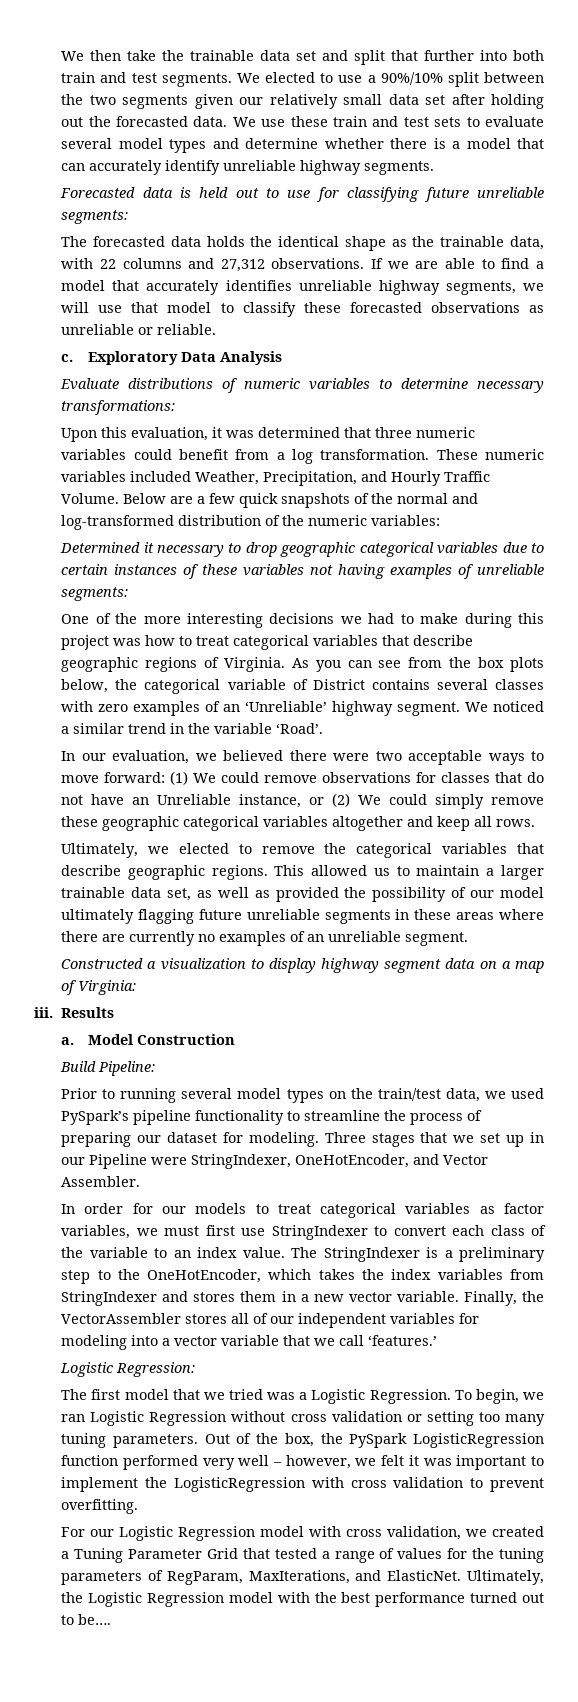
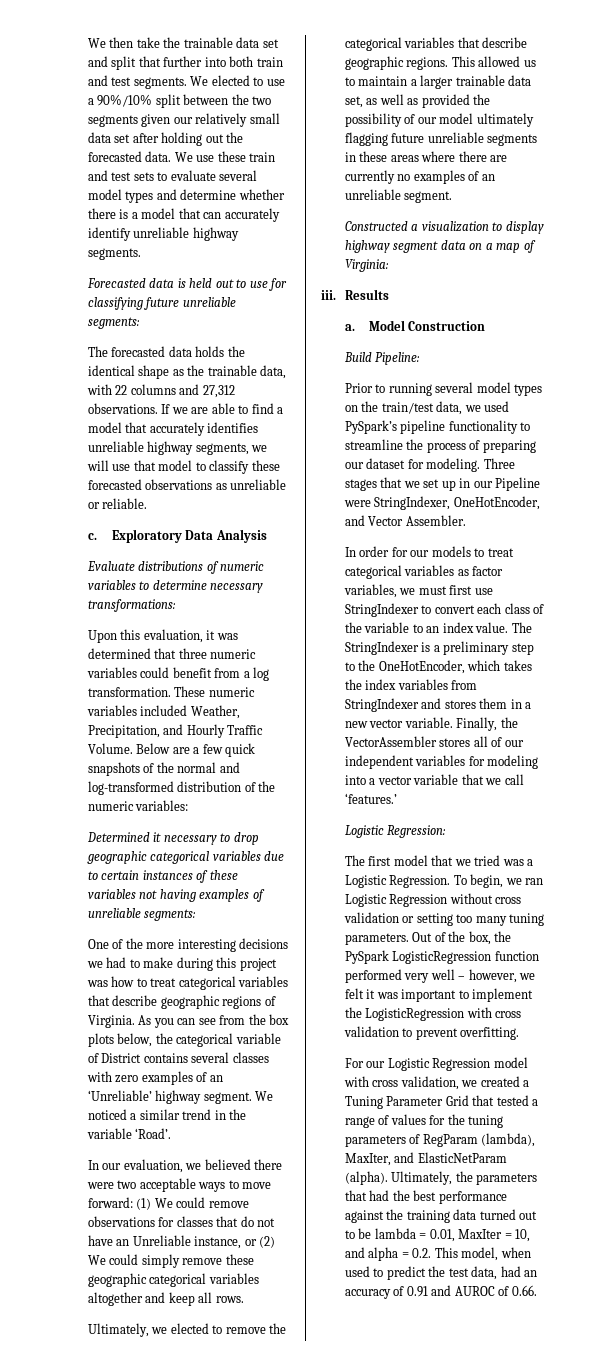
- For our Logistic Regression model with cross validation, we created a Tuning Parameter Grid that tested a range of values for the tuning parameters of RegParam, MaxIterations, and ElasticNet. Ultimately, the Logistic Regression model with the best performance turned out to be….
+ For our Logistic Regression model with cross validation, we created a Tuning Parameter Grid that tested a range of values for the tuning parameters of RegParam (lambda), MaxIter, and ElasticNetParam (alpha). Ultimately, the parameters that had the best performance against the training data turned out to be lambda = 0.01, MaxIter = 10, and alpha = 0.2. This model, when used to predict the test data, had an accuracy of 0.91 and AUROC of 0.66.

